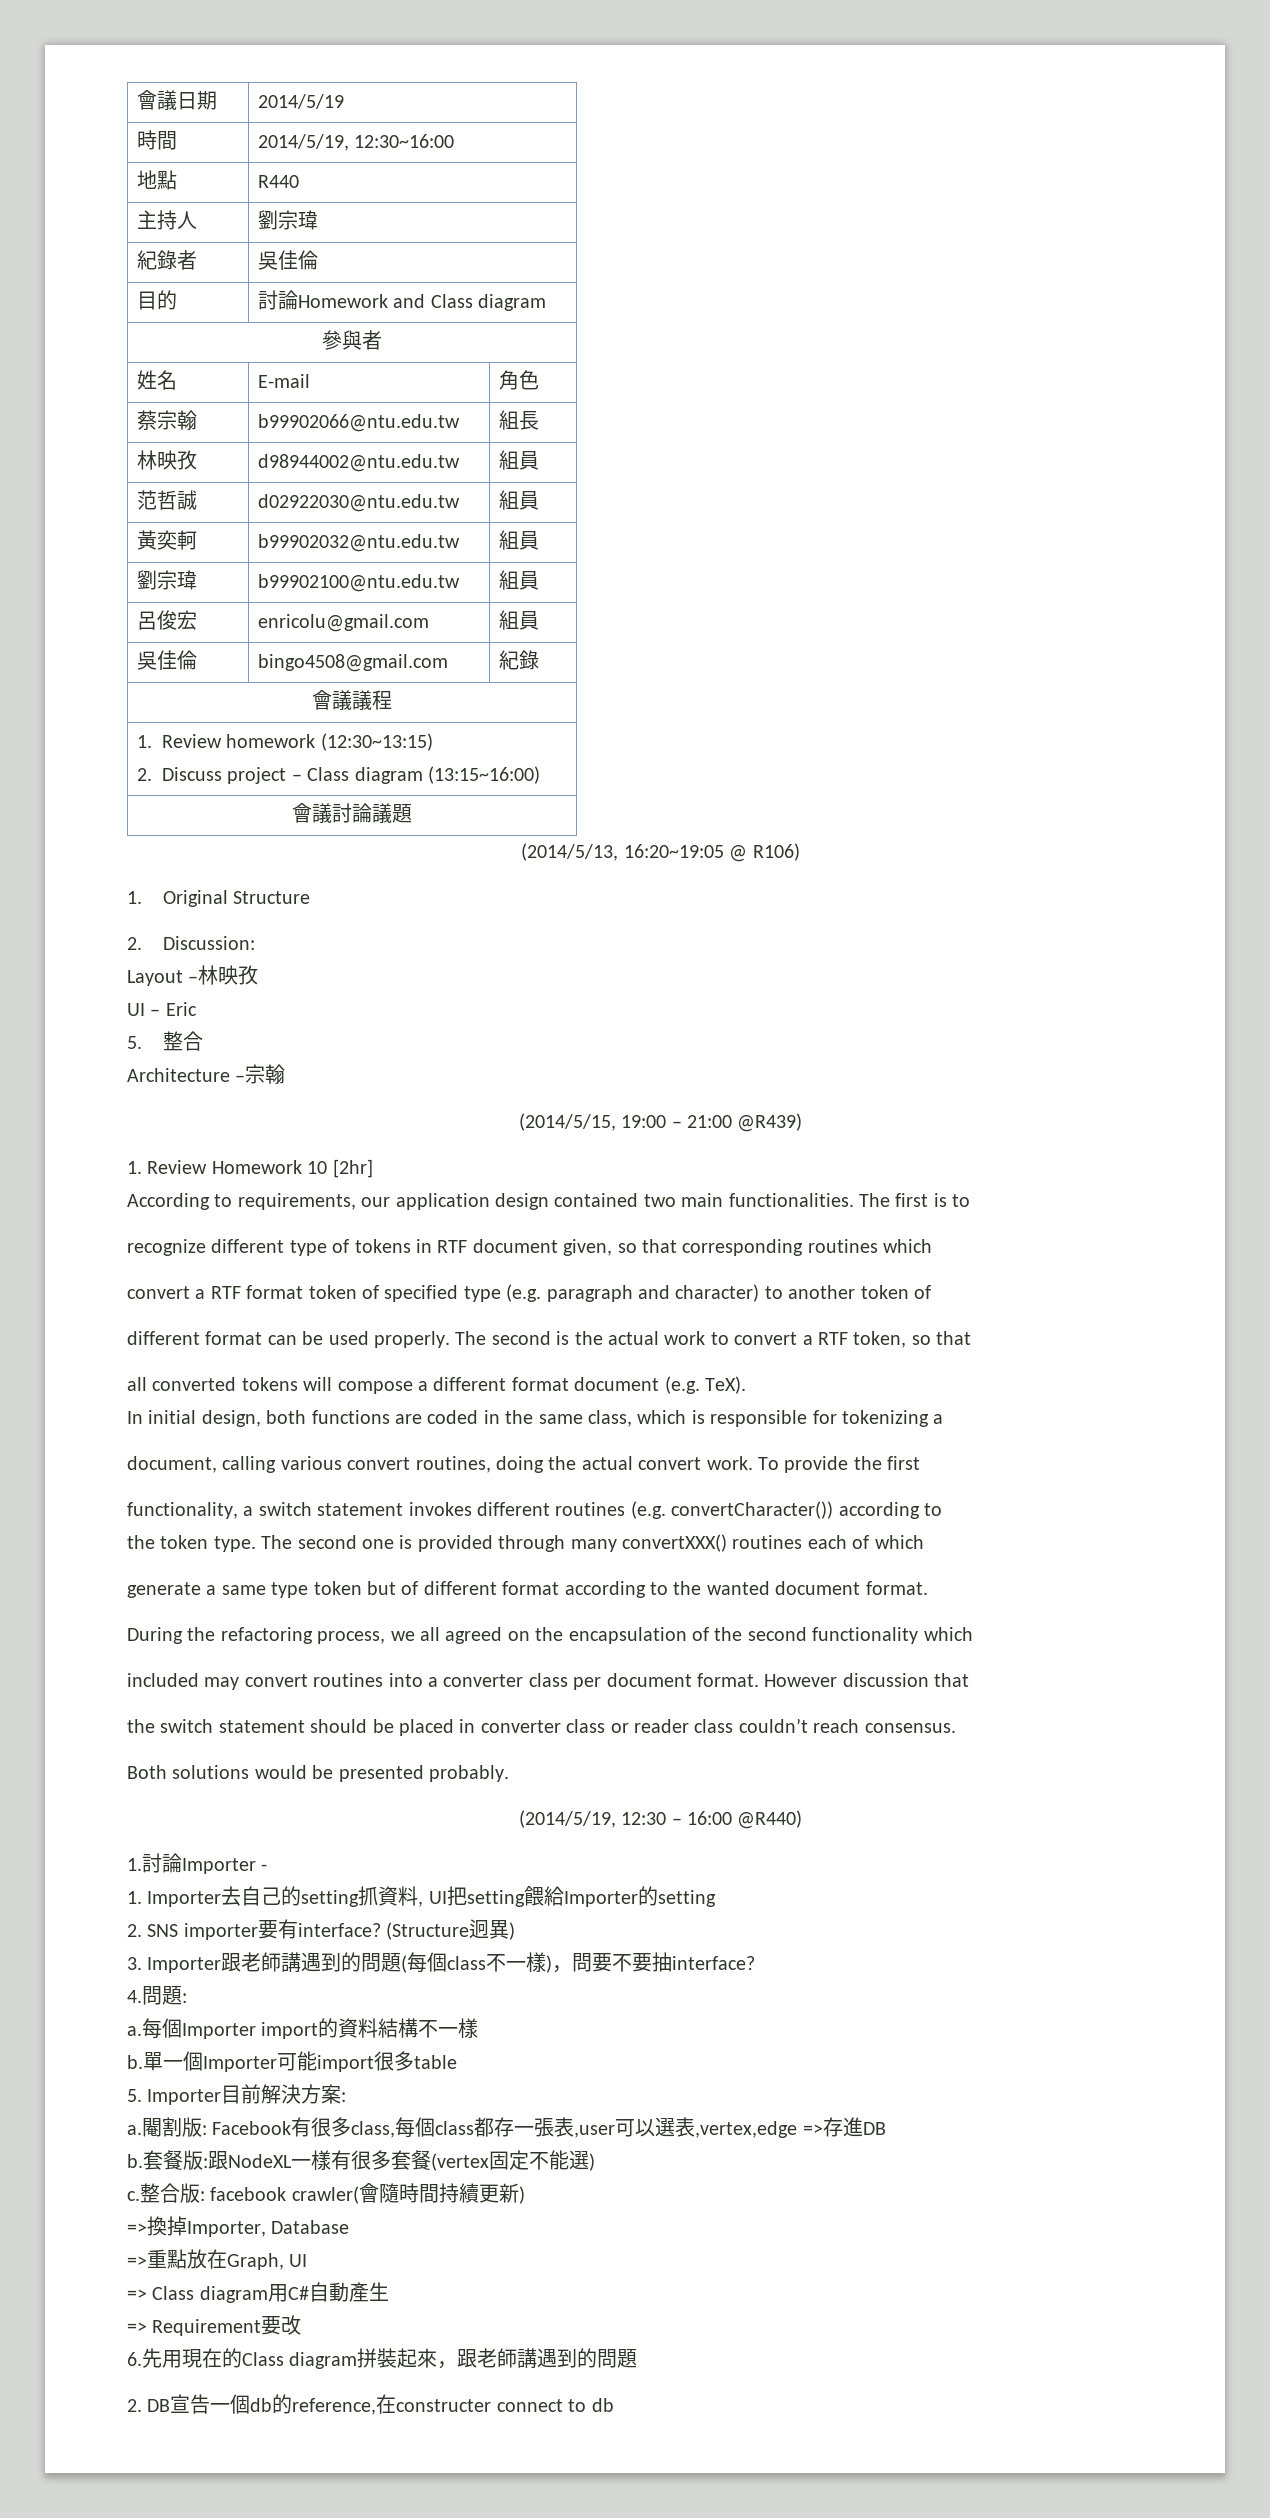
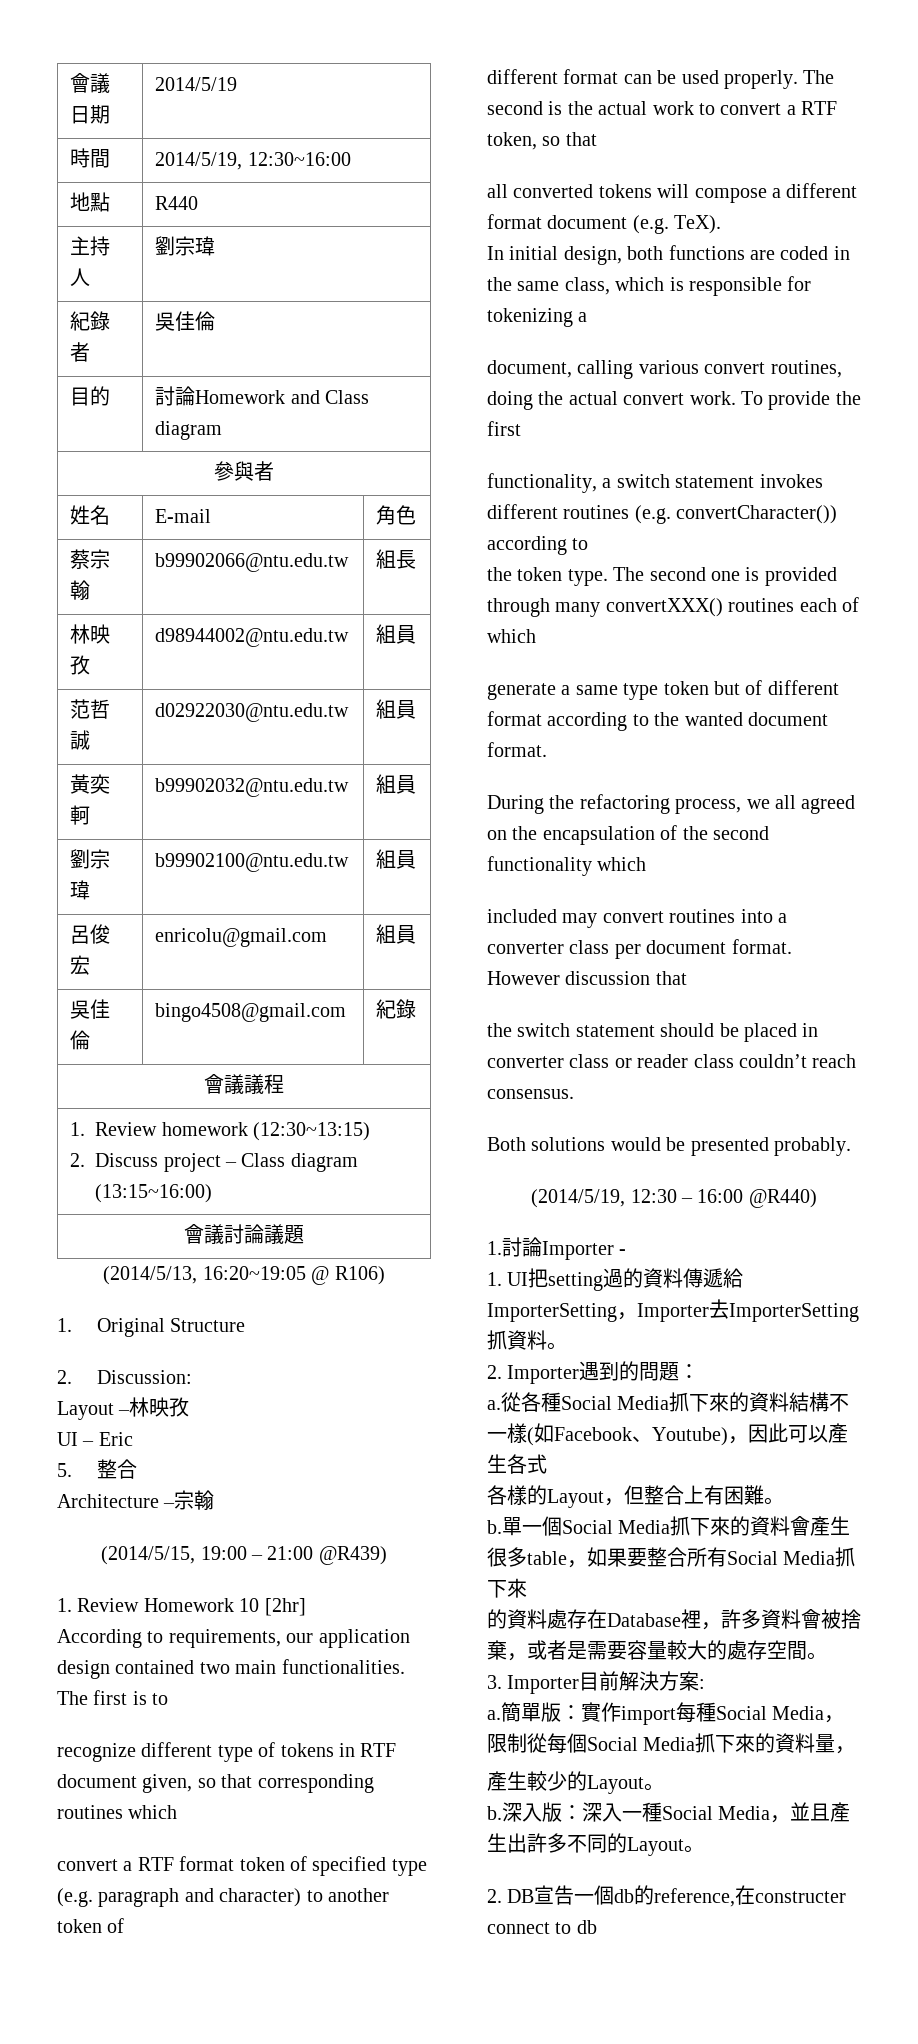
- 1. Importer去自己的setting抓資料, UI把setting餵給Importer的setting
- 2. SNS importer要有interface? (Structure迥異)
- 3. Importer跟老師講遇到的問題(每個class不一樣)，問要不要抽interface?
- 4.問題:
- a.每個Importer import的資料結構不一樣
- b.單一個Importer可能import很多table
- 5. Importer目前解決方案:
+ 1. UI把setting過的資料傳遞給ImporterSetting，Importer去ImporterSetting抓資料。
+ 2. Importer遇到的問題：
+ a.從各種Social Media抓下來的資料結構不一樣(如Facebook、Youtube)，因此可以產生各式
+ 各樣的Layout，但整合上有困難。
+ b.單一個Social Media抓下來的資料會產生很多table，如果要整合所有Social Media抓下來
+ 的資料處存在Database裡，許多資料會被捨棄，或者是需要容量較大的處存空間。
+ 3. Importer目前解決方案:
- 閹割版: Facebook有很多class,每個class都存一張表,user可以選表,vertex,edge =>存進DB
- b.套餐版:跟NodeXL一樣有很多套餐(vertex固定不能選)
- c.整合版: facebook crawler(會隨時間持續更新)
- =>換掉Importer, Database
- =>重點放在Graph, UI
- => Class diagram用C#自動產生
- => Requirement要改
- 6.先用現在的Class diagram拼裝起來，跟老師講遇到的問題
+ 簡單版：實作import每種Social Media，限制從每個Social Media抓下來的資料量，
+ 產生較少的Layout。
+ b.深入版：深入一種Social Media，並且產生出許多不同的Layout。

